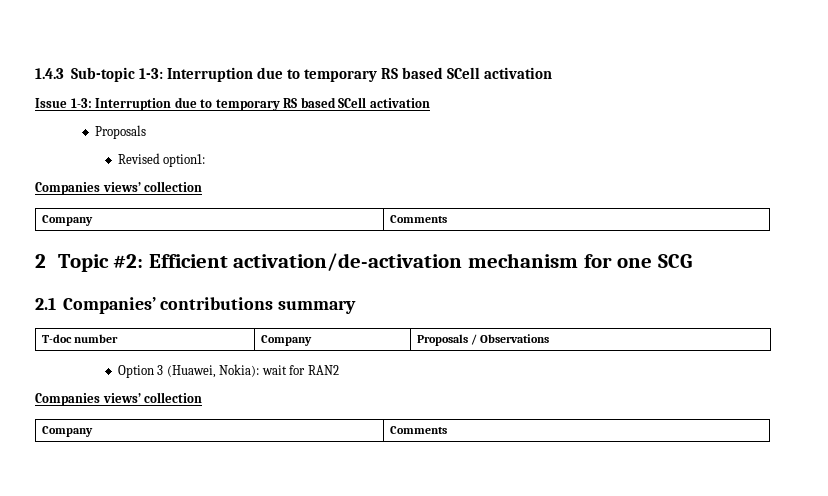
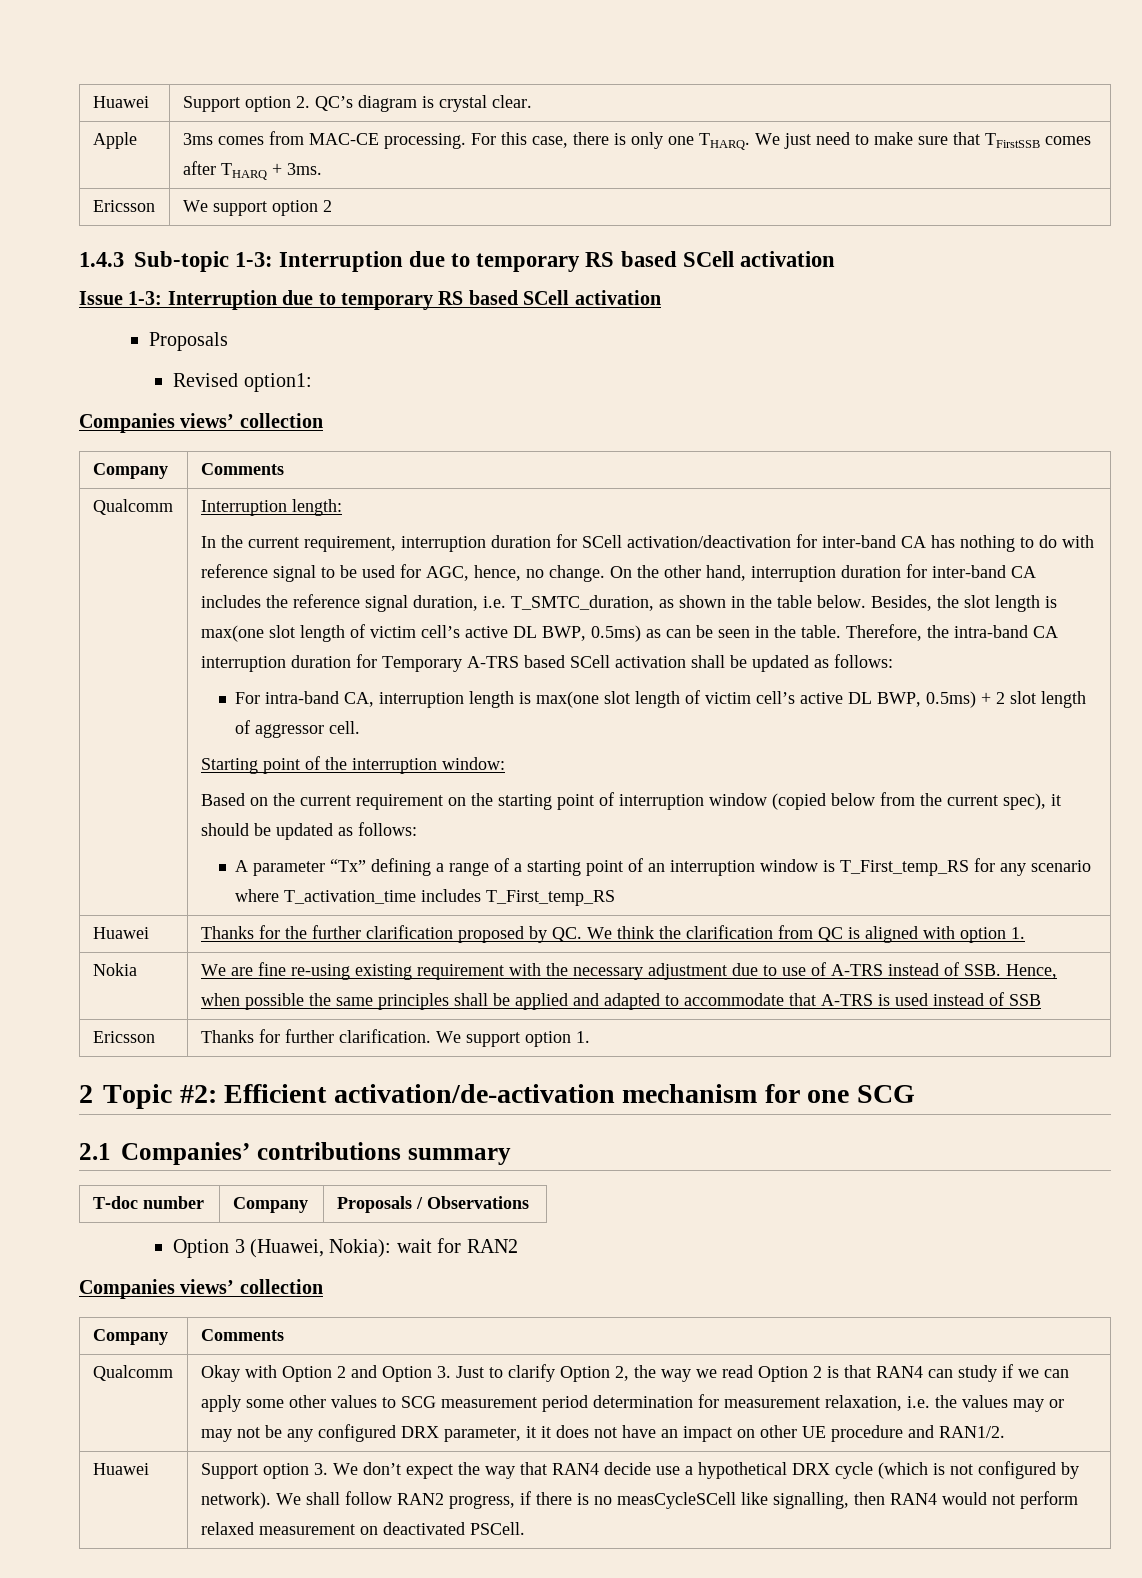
+ Huawei | Support option 2. QC’s diagram is crystal clear.
+ Apple | 3ms comes from MAC-CE processing. For this case, there is only one THARQ. We just need to make sure that TFirstSSB comes after THARQ + 3ms.
+ Ericsson | We support option 2
+ Qualcomm | Interruption length:
+ In the current requirement, interruption duration for SCell activation/deactivation for inter-band CA has nothing to do with reference signal to be used for AGC, hence, no change. On the other hand, interruption duration for inter-band CA includes the reference signal duration, i.e. T_SMTC_duration, as shown in the table below. Besides, the slot length is max(one slot length of victim cell’s active DL BWP, 0.5ms) as can be seen in the table. Therefore, the intra-band CA interruption duration for Temporary A-TRS based SCell activation shall be updated as follows:
+ For intra-band CA, interruption length is max(one slot length of victim cell’s active DL BWP, 0.5ms) + 2 slot length of aggressor cell.
+ Starting point of the interruption window:
+ Based on the current requirement on the starting point of interruption window (copied below from the current spec), it should be updated as follows:
+ A parameter “Tx” defining a range of a starting point of an interruption window is T_First_temp_RS for any scenario where T_activation_time includes T_First_temp_RS
+ Huawei | Thanks for the further clarification proposed by QC. We think the clarification from QC is aligned with option 1.
+ Nokia | We are fine re-using existing requirement with the necessary adjustment due to use of A-TRS instead of SSB. Hence, when possible the same principles shall be applied and adapted to accommodate that A-TRS is used instead of SSB
+ Ericsson | Thanks for further clarification. We support option 1.
+ Qualcomm | Okay with Option 2 and Option 3. Just to clarify Option 2, the way we read Option 2 is that RAN4 can study if we can apply some other values to SCG measurement period determination for measurement relaxation, i.e. the values may or may not be any configured DRX parameter, it it does not have an impact on other UE procedure and RAN1/2.
+ Huawei | Support option 3. We don’t expect the way that RAN4 decide use a hypothetical DRX cycle (which is not configured by network). We shall follow RAN2 progress, if there is no measCycleSCell like signalling, then RAN4 would not perform relaxed measurement on deactivated PSCell.

